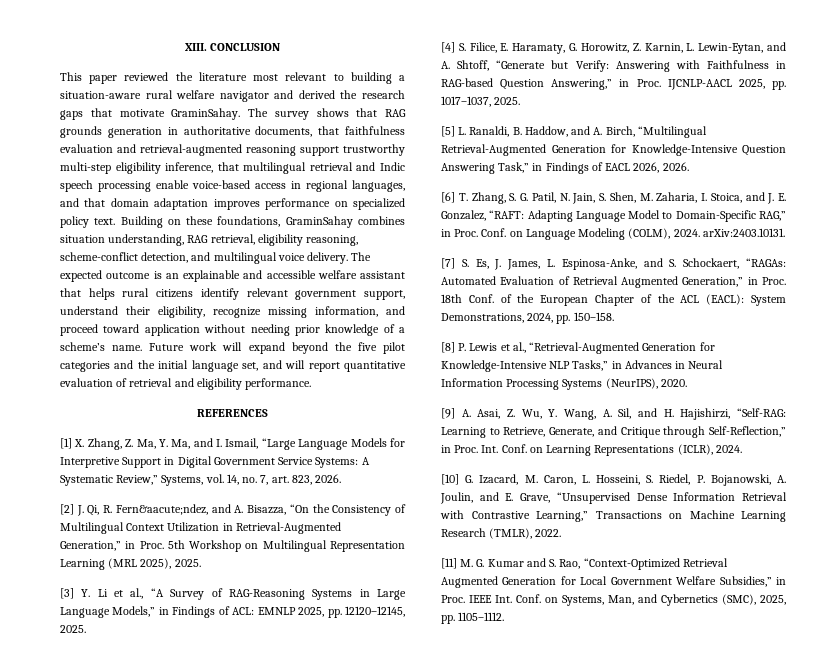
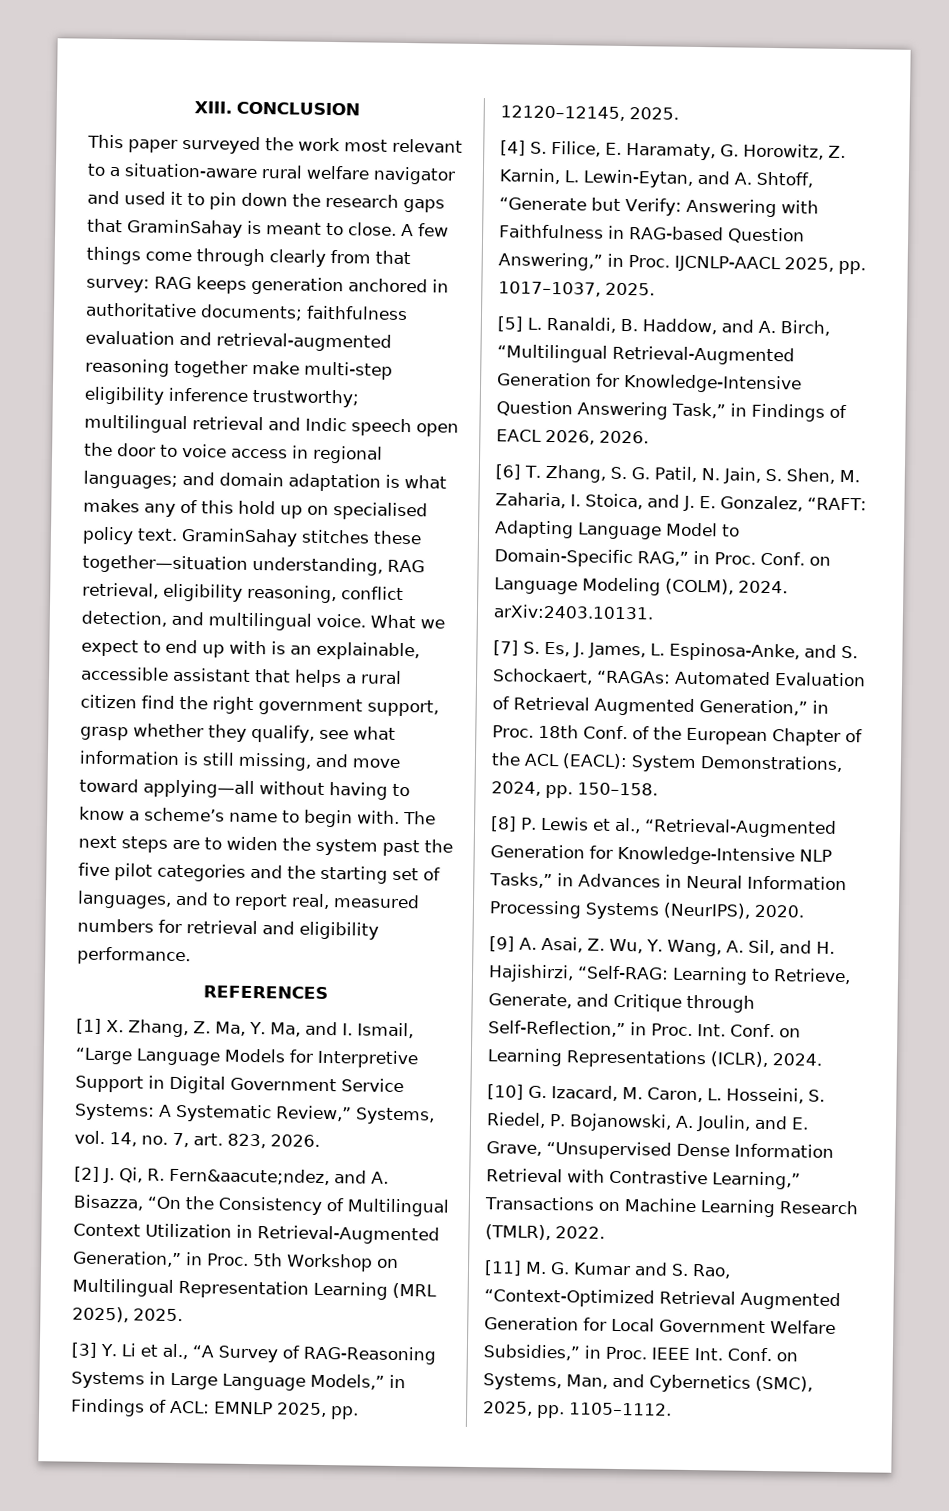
- This paper reviewed the literature most relevant to building a situation-aware rural welfare navigator and derived the research gaps that motivate GraminSahay. The survey shows that RAG grounds generation in authoritative documents, that faithfulness evaluation and retrieval-augmented reasoning support trustworthy multi-step eligibility inference, that multilingual retrieval and Indic speech processing enable voice-based access in regional languages, and that domain adaptation improves performance on specialized policy text. Building on these foundations, GraminSahay combines situation understanding, RAG retrieval, eligibility reasoning, scheme-conflict detection, and multilingual voice delivery. The expected outcome is an explainable and accessible welfare assistant that helps rural citizens identify relevant government support, understand their eligibility, recognize missing information, and proceed toward application without needing prior knowledge of a scheme’s name. Future work will expand beyond the five pilot categories and the initial language set, and will report quantitative evaluation of retrieval and eligibility performance.
+ This paper surveyed the work most relevant to a situation-aware rural welfare navigator and used it to pin down the research gaps that GraminSahay is meant to close. A few things come through clearly from that survey: RAG keeps generation anchored in authoritative documents; faithfulness evaluation and retrieval-augmented reasoning together make multi-step eligibility inference trustworthy; multilingual retrieval and Indic speech open the door to voice access in regional languages; and domain adaptation is what makes any of this hold up on specialised policy text. GraminSahay stitches these together—situation understanding, RAG retrieval, eligibility reasoning, conflict detection, and multilingual voice. What we expect to end up with is an explainable, accessible assistant that helps a rural citizen find the right government support, grasp whether they qualify, see what information is still missing, and move toward applying—all without having to know a scheme’s name to begin with. The next steps are to widen the system past the five pilot categories and the starting set of languages, and to report real, measured numbers for retrieval and eligibility performance.

